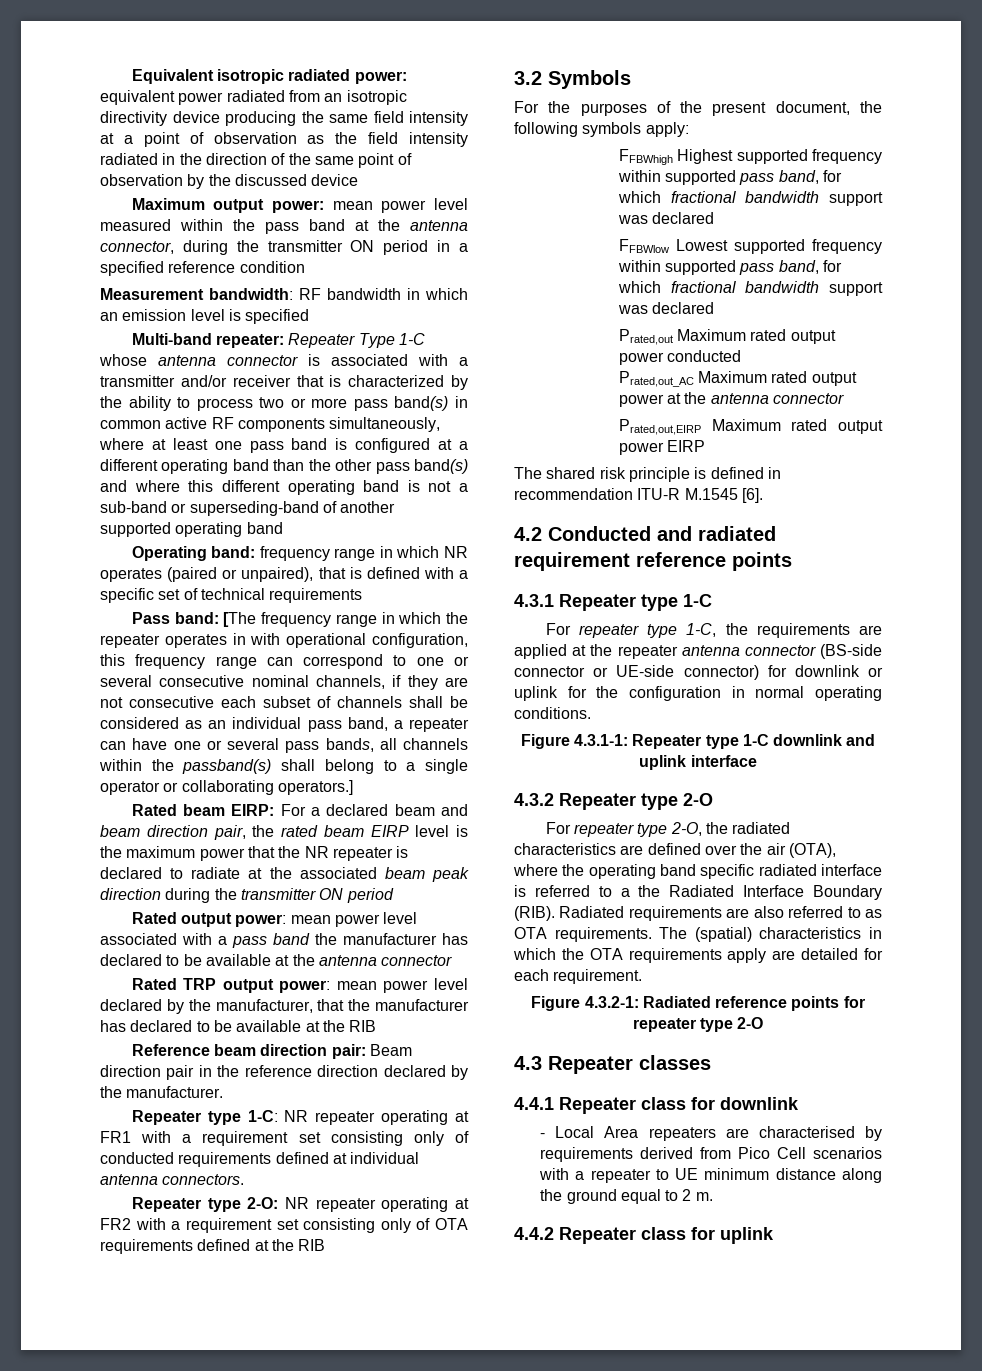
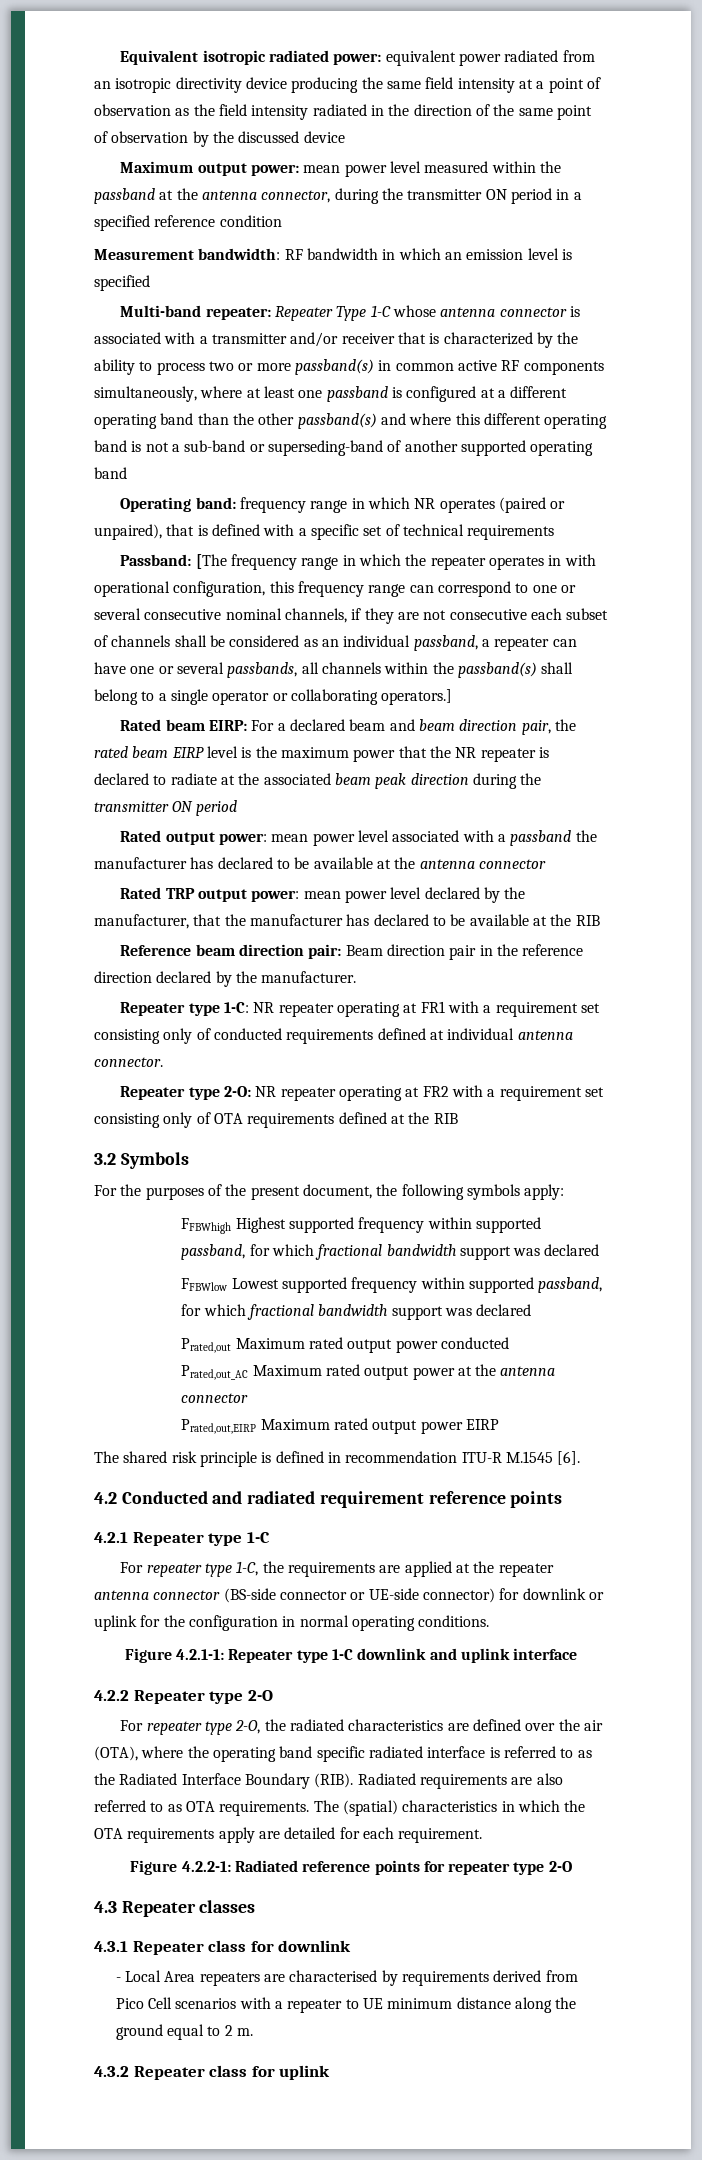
- Maximum output power: mean power level measured within the pass band at the antenna connector, during the transmitter ON period in a specified reference condition
+ Maximum output power: mean power level measured within the passband at the antenna connector, during the transmitter ON period in a specified reference condition
- Repeater Type 1-C whose antenna connector is associated with a transmitter and/or receiver that is characterized by the ability to process two or more pass band(s) in common active RF components simultaneously, where at least one pass band is configured at a different operating band than the other pass band(s) and where this different operating band is not a sub-band or superseding-band of another supported operating band
+ Repeater Type 1-C whose antenna connector is associated with a transmitter and/or receiver that is characterized by the ability to process two or more passband(s) in common active RF components simultaneously, where at least one passband is configured at a different operating band than the other passband(s) and where this different operating band is not a sub-band or superseding-band of another supported operating band
- Pass band: [The frequency range in which the repeater operates in with operational configuration, this frequency range can correspond to one or several consecutive nominal channels, if they are not consecutive each subset of channels shall be considered as an individual pass band, a repeater can have one or several pass bands, all channels within the passband(s) shall belong to a single operator or collaborating operators.]
+ Passband: [The frequency range in which the repeater operates in with operational configuration, this frequency range can correspond to one or several consecutive nominal channels, if they are not consecutive each subset of channels shall be considered as an individual passband, a repeater can have one or several passbands, all channels within the passband(s) shall belong to a single operator or collaborating operators.]
- Rated output power: mean power level associated with a pass band the manufacturer has declared to be available at the antenna connector
+ Rated output power: mean power level associated with a passband the manufacturer has declared to be available at the antenna connector
- Repeater type 1-C: NR repeater operating at FR1 with a requirement set consisting only of conducted requirements defined at individual antenna connectors.
+ Repeater type 1-C: NR repeater operating at FR1 with a requirement set consisting only of conducted requirements defined at individual antenna connector.
- FFBWhigh Highest supported frequency within supported pass band, for which fractional bandwidth support was declared
+ FFBWhigh Highest supported frequency within supported passband, for which fractional bandwidth support was declared
- FFBWlow Lowest supported frequency within supported pass band, for which fractional bandwidth support was declared
+ FFBWlow Lowest supported frequency within supported passband, for which fractional bandwidth support was declared
- 4.3.1 Repeater type 1-C
+ 4.2.1 Repeater type 1-C
- Figure 4.3.1-1: Repeater type 1-C downlink and uplink interface
+ Figure 4.2.1-1: Repeater type 1-C downlink and uplink interface
- 4.3.2 Repeater type 2-O
+ 4.2.2 Repeater type 2-O
- For repeater type 2-O, the radiated characteristics are defined over the air (OTA), where the operating band specific radiated interface is referred to a the Radiated Interface Boundary (RIB).
+ For repeater type 2-O, the radiated characteristics are defined over the air (OTA), where the operating band specific radiated interface is referred to as the Radiated Interface Boundary (RIB).
- Figure 4.3.2-1: Radiated reference points for repeater type 2-O
+ Figure 4.2.2-1: Radiated reference points for repeater type 2-O
- 4.4.1 Repeater class for downlink
+ 4.3.1 Repeater class for downlink
- 4.4.2 Repeater class for uplink
+ 4.3.2 Repeater class for uplink

